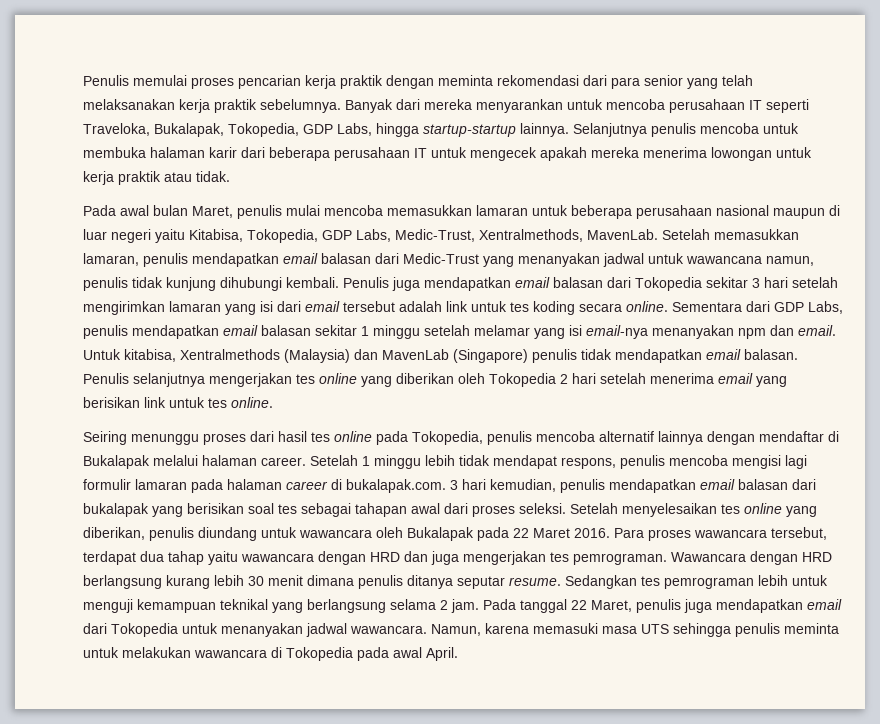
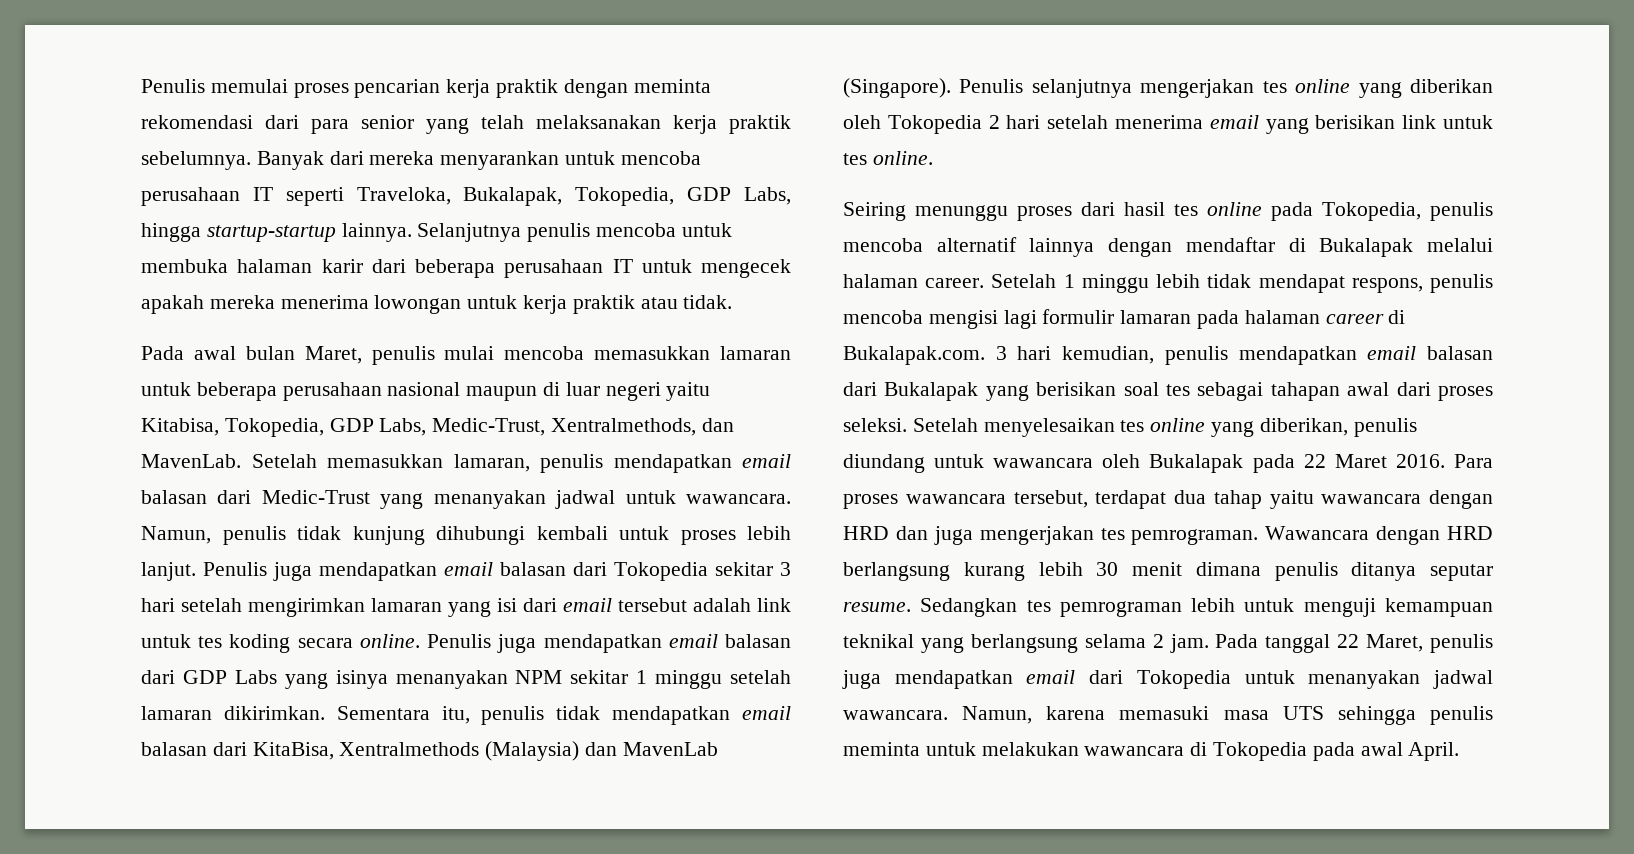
- Pada awal bulan Maret, penulis mulai mencoba memasukkan lamaran untuk beberapa perusahaan nasional maupun di luar negeri yaitu Kitabisa, Tokopedia, GDP Labs, Medic-Trust, Xentralmethods, MavenLab.
+ Pada awal bulan Maret, penulis mulai mencoba memasukkan lamaran untuk beberapa perusahaan nasional maupun di luar negeri yaitu Kitabisa, Tokopedia, GDP Labs, Medic-Trust, Xentralmethods, dan MavenLab.
- Setelah memasukkan lamaran, penulis mendapatkan email balasan dari Medic-Trust yang menanyakan jadwal untuk wawancana namun, penulis tidak kunjung dihubungi kembali.
+ Setelah memasukkan lamaran, penulis mendapatkan email balasan dari Medic-Trust yang menanyakan jadwal untuk wawancara. Namun, penulis tidak kunjung dihubungi kembali untuk proses lebih lanjut.
- Sementara dari GDP Labs, penulis mendapatkan email balasan sekitar 1 minggu setelah melamar yang isi email-nya menanyakan npm dan email. Untuk kitabisa, Xentralmethods (Malaysia) dan MavenLab (Singapore) penulis tidak mendapatkan email balasan.
+ Penulis juga mendapatkan email balasan dari GDP Labs yang isinya menanyakan NPM sekitar 1 minggu setelah lamaran dikirimkan. Sementara itu, penulis tidak mendapatkan email balasan dari KitaBisa, Xentralmethods (Malaysia) dan MavenLab (Singapore).
- Setelah 1 minggu lebih tidak mendapat respons, penulis mencoba mengisi lagi formulir lamaran pada halaman career di bukalapak.com. 3 hari kemudian, penulis mendapatkan email balasan dari bukalapak yang berisikan soal tes sebagai tahapan awal dari proses seleksi.
+ Setelah 1 minggu lebih tidak mendapat respons, penulis mencoba mengisi lagi formulir lamaran pada halaman career di Bukalapak.com. 3 hari kemudian, penulis mendapatkan email balasan dari Bukalapak yang berisikan soal tes sebagai tahapan awal dari proses seleksi.

